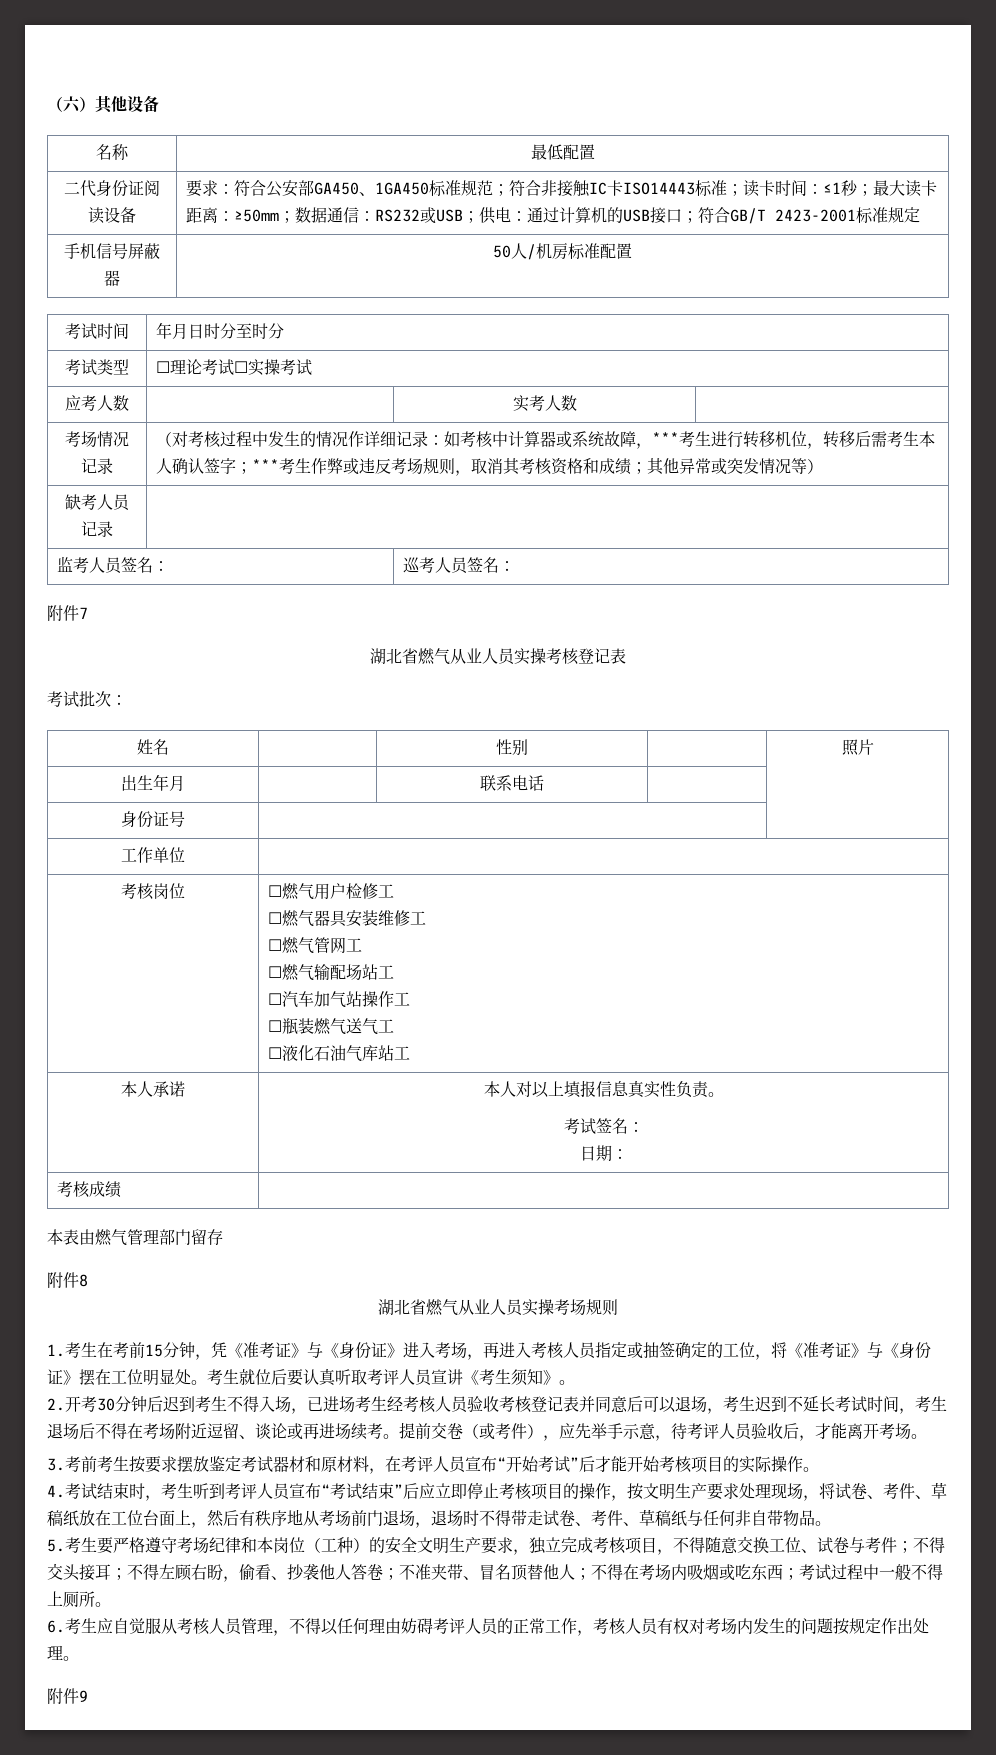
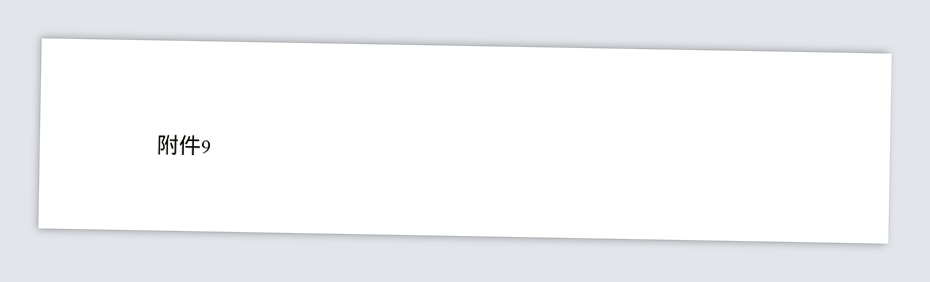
- （六）其他设备
- 名称 | 最低配置
- 二代身份证阅读设备 | 要求：符合公安部GA450、1GA450标准规范；符合非接触IC卡ISO14443标准；读卡时间：≤1秒；最大读卡距离：≥50mm；数据通信：RS232或USB；供电：通过计算机的USB接口；符合GB/T 2423-2001标准规定
- 手机信号屏蔽器 | 50人/机房标准配置
- 考试时间 | 年月日时分至时分
- 考试类型 | ☐理论考试☐实操考试
- 应考人数 | | 实考人数 |
- 考场情况记录 | （对考核过程中发生的情况作详细记录：如考核中计算器或系统故障，***考生进行转移机位，转移后需考生本人确认签字；***考生作弊或违反考场规则，取消其考核资格和成绩；其他异常或突发情况等）
- 缺考人员记录 |
- 监考人员签名： | 巡考人员签名：
- 附件7
- 湖北省燃气从业人员实操考核登记表
- 考试批次：
- 姓名 | | 性别 | | 照片
- 出生年月 | | 联系电话 | |
- 身份证号 | |
- 工作单位 |
- 考核岗位 | ☐燃气用户检修工
- ☐燃气器具安装维修工
- ☐燃气管网工
- ☐燃气输配场站工
- ☐汽车加气站操作工
- ☐瓶装燃气送气工
- ☐液化石油气库站工
- 本人承诺 | 本人对以上填报信息真实性负责。
- 考试签名：
- 日期：
- 考核成绩 |
- 本表由燃气管理部门留存
- 附件8
- 湖北省燃气从业人员实操考场规则
- 1.考生在考前15分钟，凭《准考证》与《身份证》进入考场，再进入考核人员指定或抽签确定的工位，将《准考证》与《身份证》摆在工位明显处。考生就位后要认真听取考评人员宣讲《考生须知》。
- 2.开考30分钟后迟到考生不得入场，已进场考生经考核人员验收考核登记表并同意后可以退场，考生迟到不延长考试时间，考生退场后不得在考场附近逗留、谈论或再进场续考。提前交卷（或考件），应先举手示意，待考评人员验收后，才能离开考场。
- 3.考前考生按要求摆放鉴定考试器材和原材料，在考评人员宣布“开始考试”后才能开始考核项目的实际操作。
- 4.考试结束时，考生听到考评人员宣布“考试结束”后应立即停止考核项目的操作，按文明生产要求处理现场，将试卷、考件、草稿纸放在工位台面上，然后有秩序地从考场前门退场，退场时不得带走试卷、考件、草稿纸与任何非自带物品。
- 5.考生要严格遵守考场纪律和本岗位（工种）的安全文明生产要求，独立完成考核项目，不得随意交换工位、试卷与考件；不得交头接耳；不得左顾右盼，偷看、抄袭他人答卷；不准夹带、冒名顶替他人；不得在考场内吸烟或吃东西；考试过程中一般不得上厕所。
- 6.考生应自觉服从考核人员管理，不得以任何理由妨碍考评人员的正常工作，考核人员有权对考场内发生的问题按规定作出处理。

